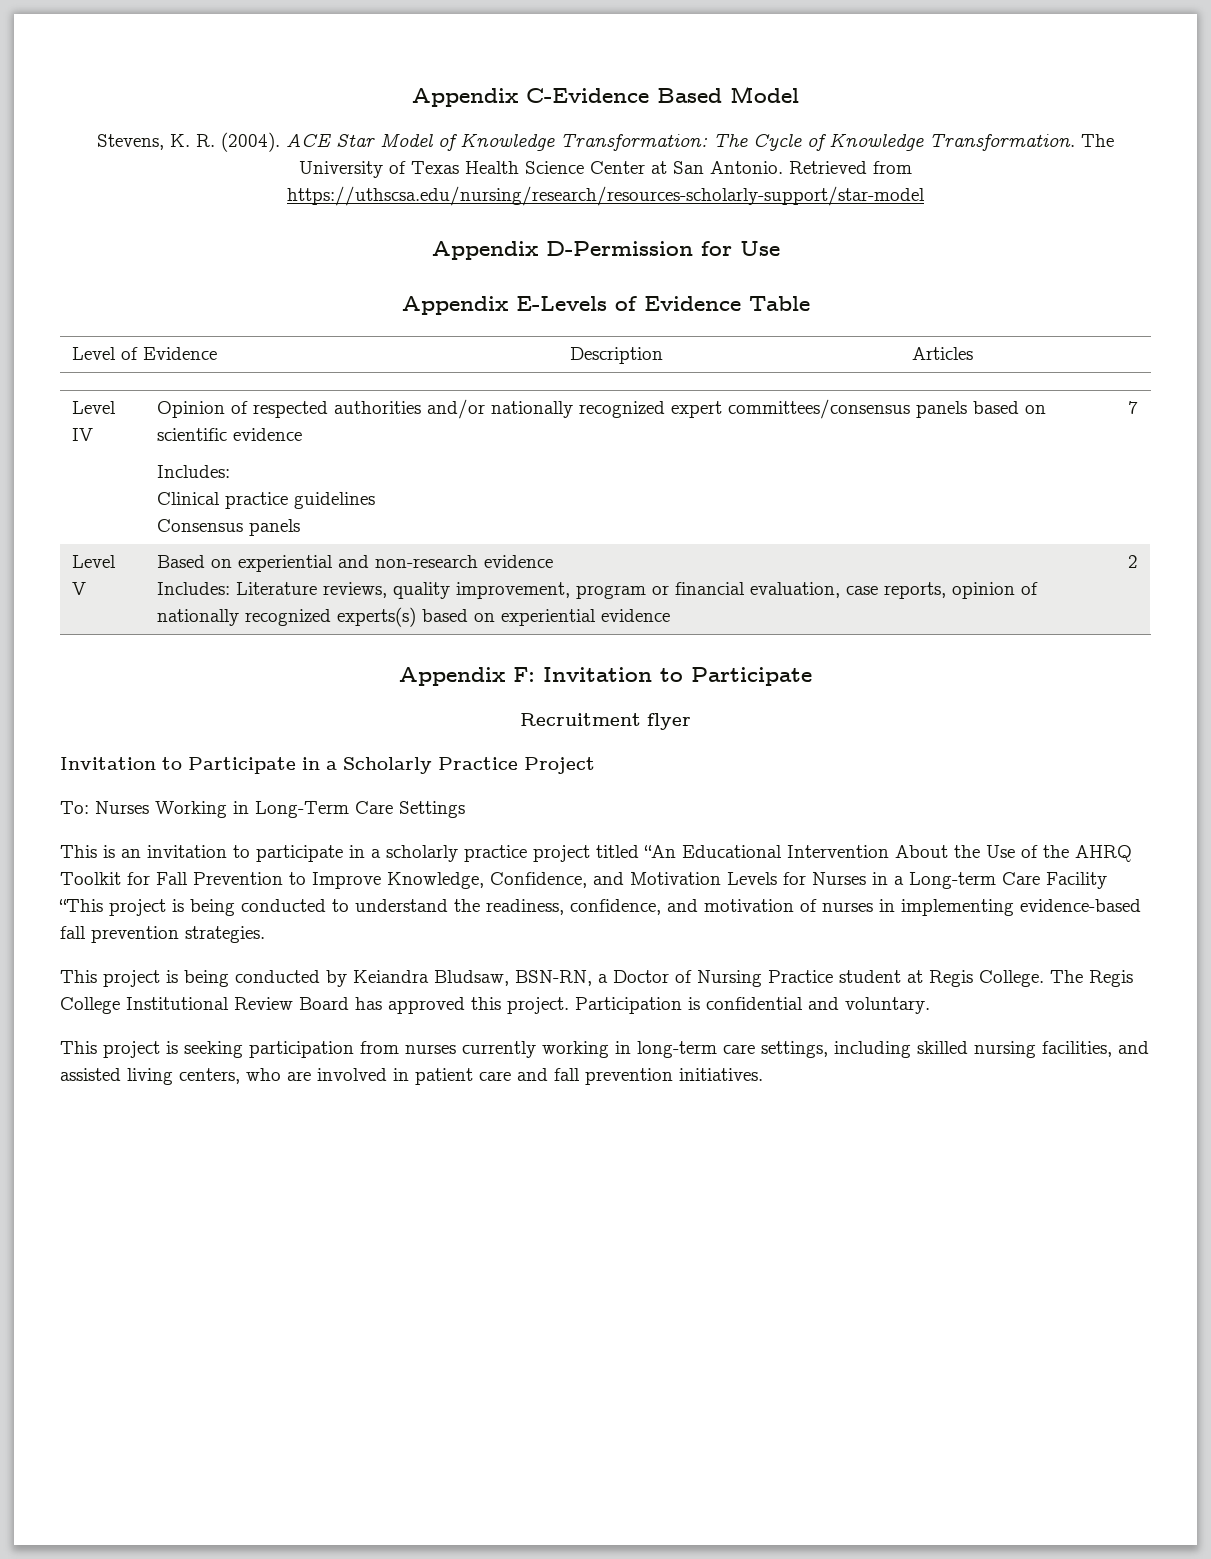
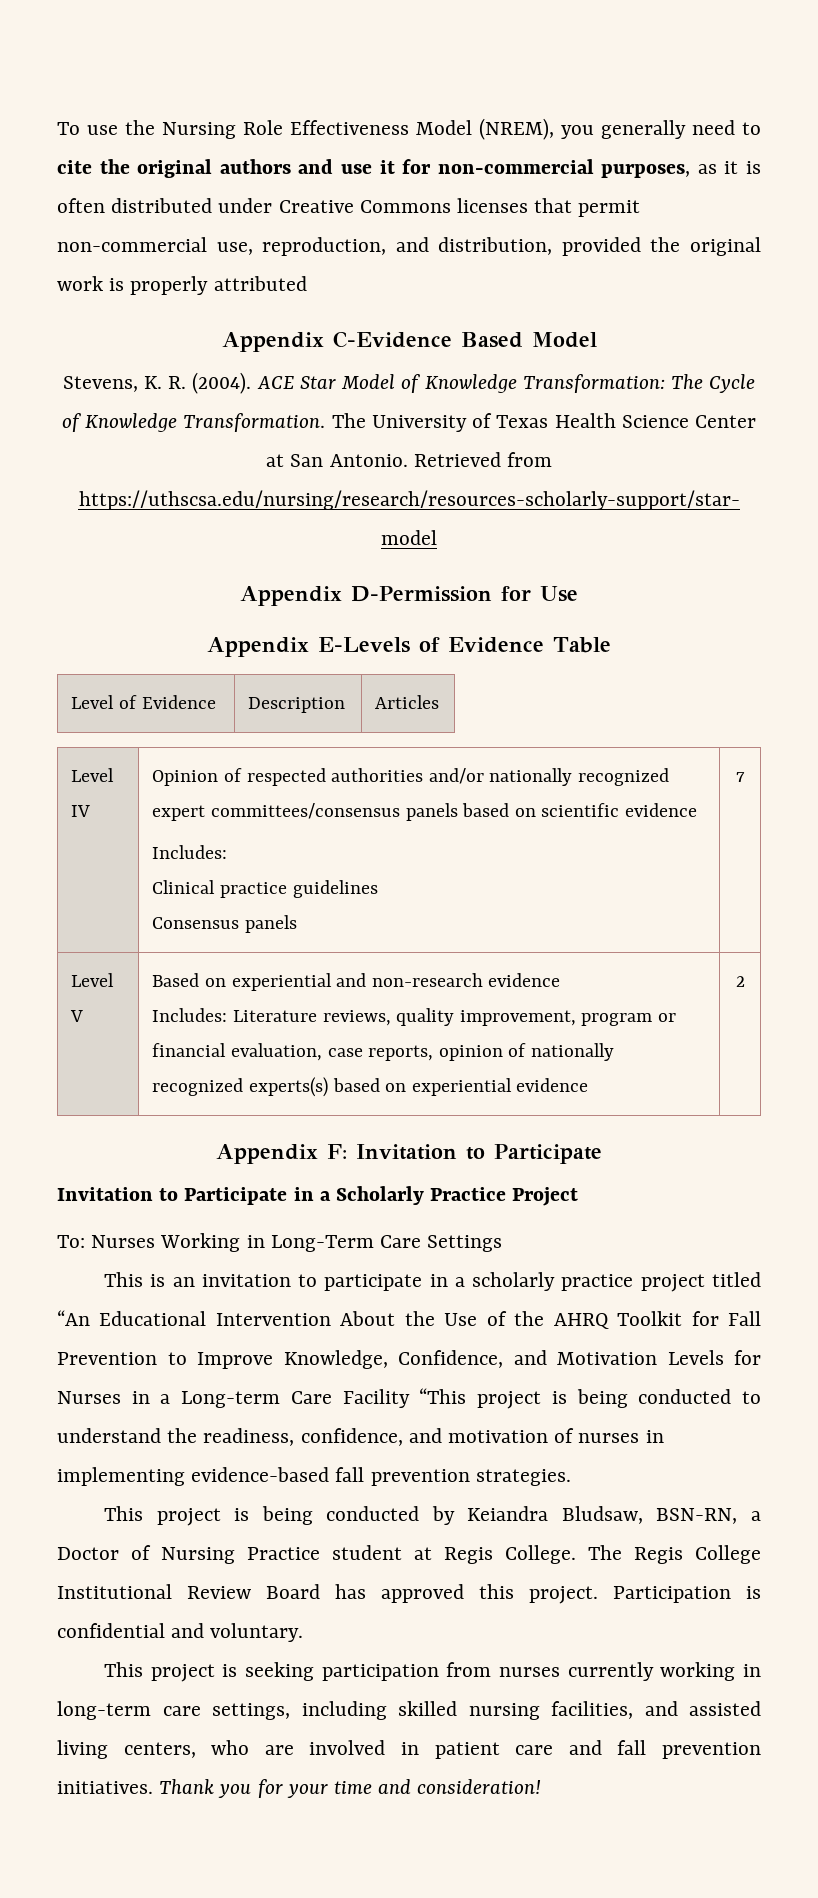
+ To use the Nursing Role Effectiveness Model (NREM), you generally need to cite the original authors and use it for non-commercial purposes, as it is often distributed under Creative Commons licenses that permit non-commercial use, reproduction, and distribution, provided the original work is properly attributed
- Recruitment flyer
+ Thank you for your time and consideration!

